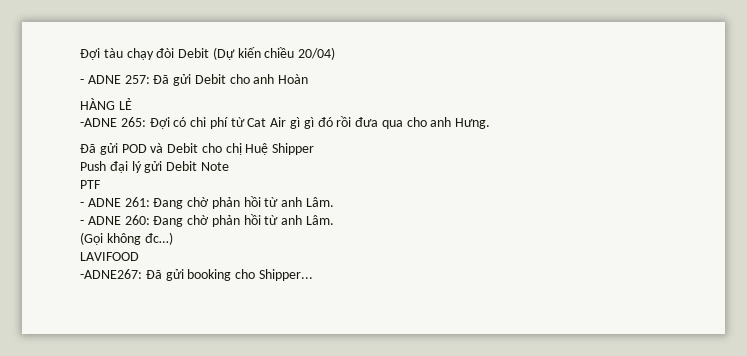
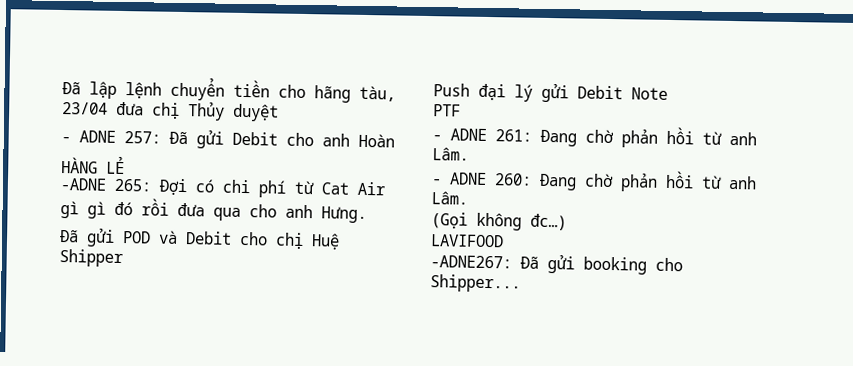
- Đợi tàu chạy đòi Debit (Dự kiến chiều 20/04)
+ Đã lập lệnh chuyển tiền cho hãng tàu, 23/04 đưa chị Thủy duyệt

